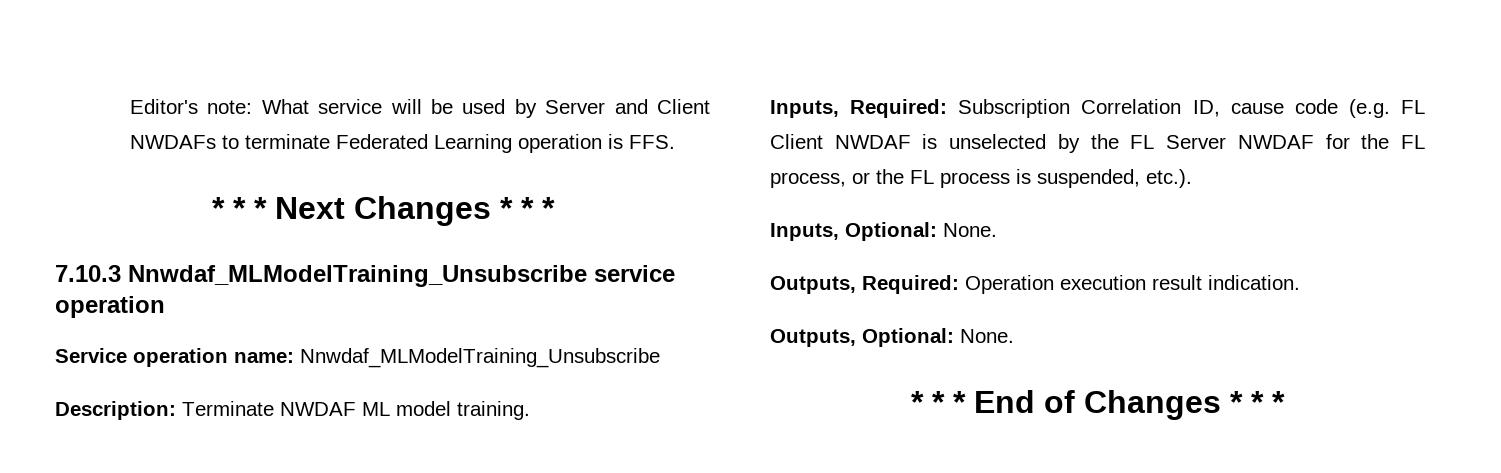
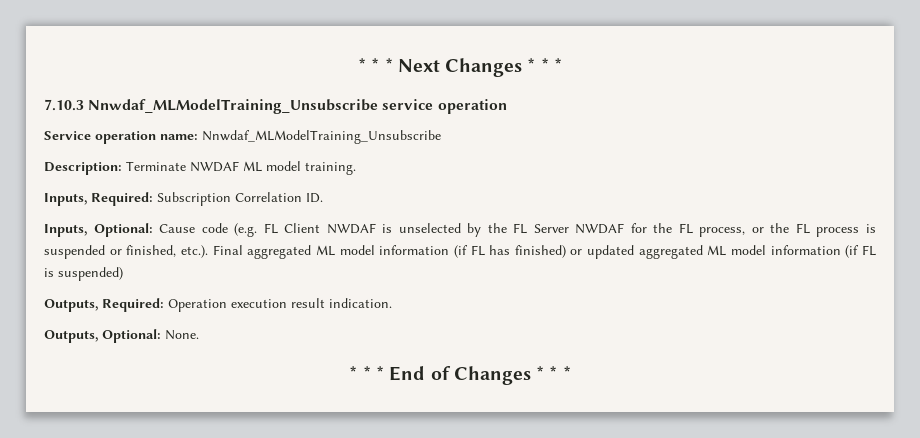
- Editor's note: What service will be used by Server and Client NWDAFs to terminate Federated Learning operation is FFS.
- Inputs, Required: Subscription Correlation ID, cause code (e.g. FL Client NWDAF is unselected by the FL Server NWDAF for the FL process, or the FL process is suspended, etc.).
- Inputs, Optional: None.
+ Inputs, Required: Subscription Correlation ID.
+ Inputs, Optional: Cause code (e.g. FL Client NWDAF is unselected by the FL Server NWDAF for the FL process, or the FL process is suspended or finished, etc.). Final aggregated ML model information (if FL has finished) or updated aggregated ML model information (if FL is suspended)

